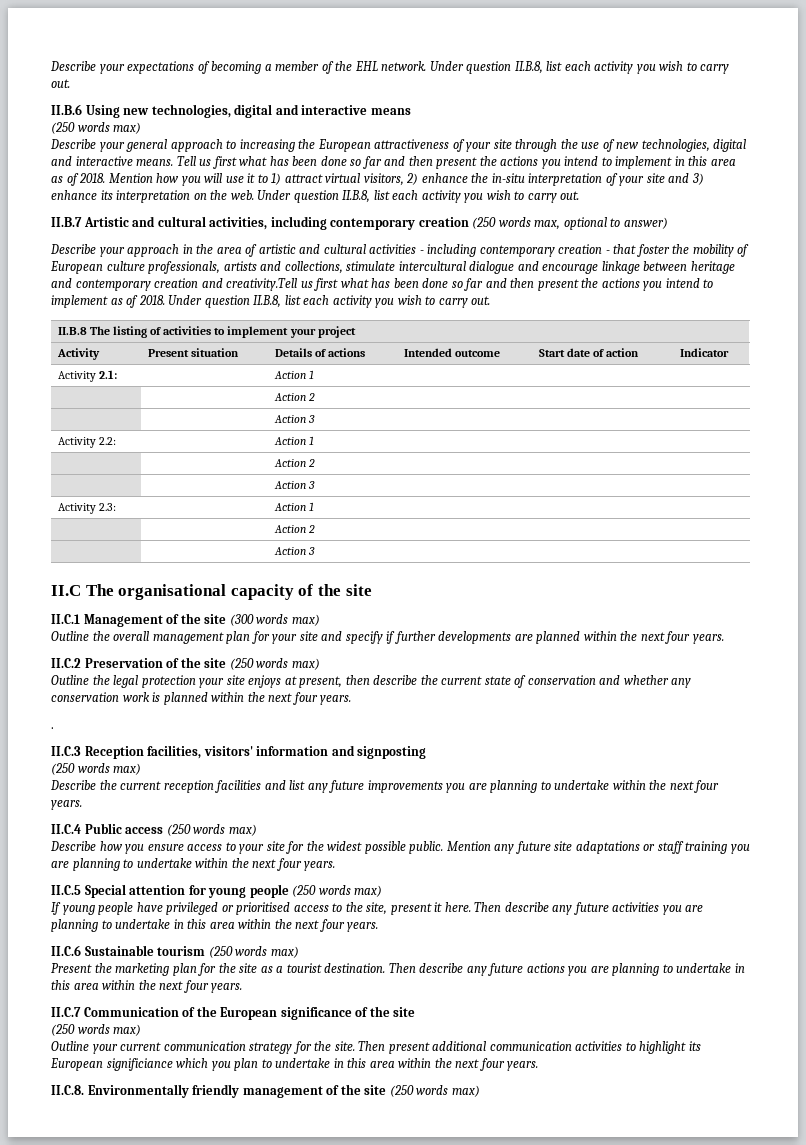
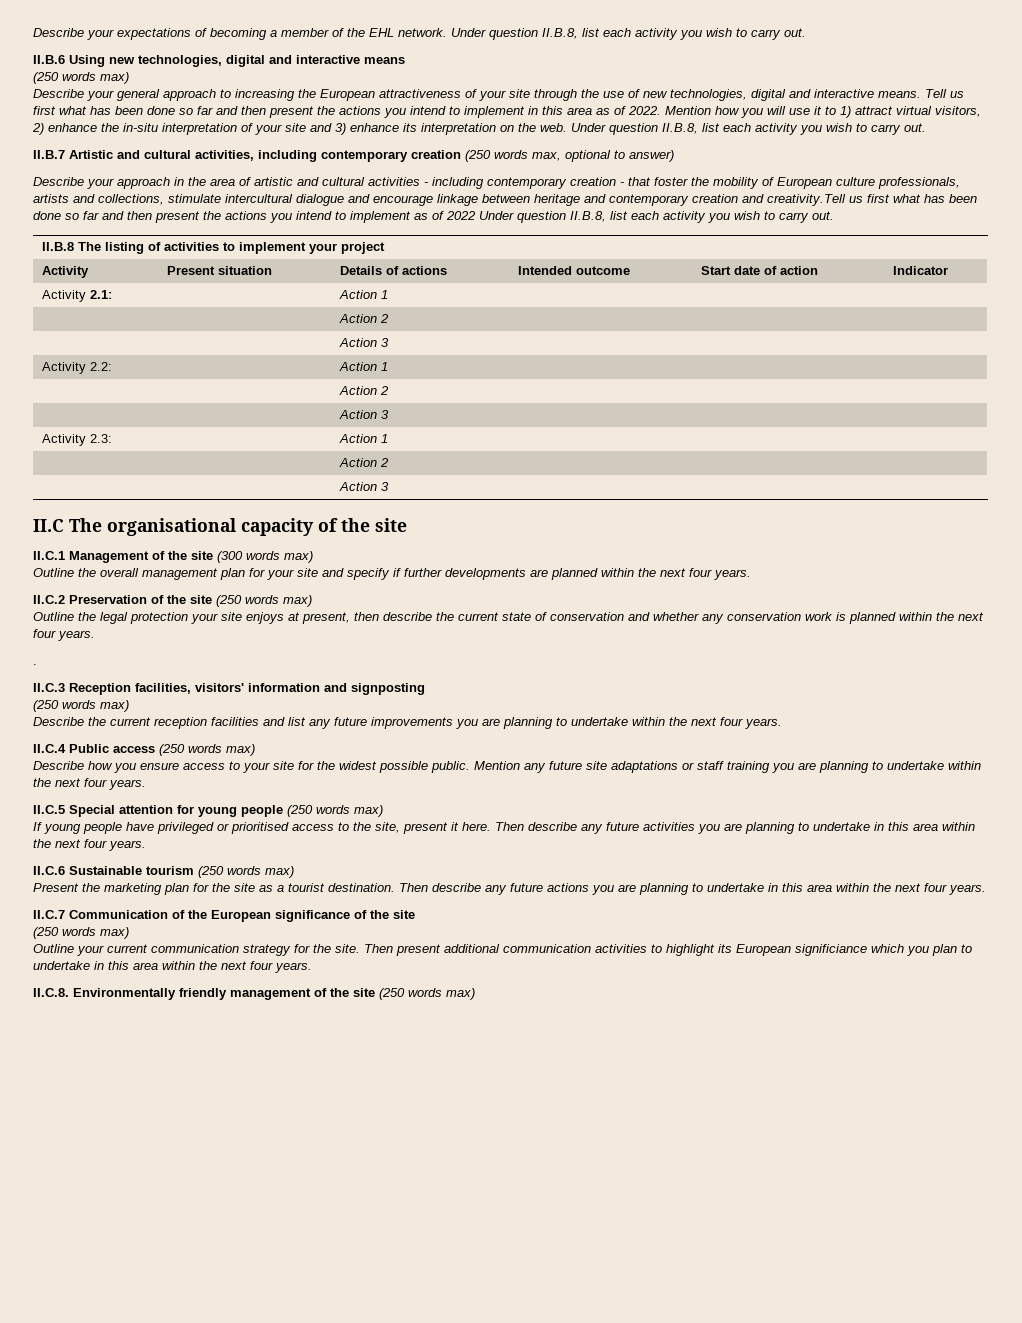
- Tell us first what has been done so far and then present the actions you intend to implement in this area as of 2018.
+ Tell us first what has been done so far and then present the actions you intend to implement in this area as of 2022.
- Describe your approach in the area of artistic and cultural activities - including contemporary creation - that foster the mobility of European culture professionals, artists and collections, stimulate intercultural dialogue and encourage linkage between heritage and contemporary creation and creativity.Tell us first what has been done so far and then present the actions you intend to implement as of 2018. Under question II.B.8, list each activity you wish to carry out.
+ Describe your approach in the area of artistic and cultural activities - including contemporary creation - that foster the mobility of European culture professionals, artists and collections, stimulate intercultural dialogue and encourage linkage between heritage and contemporary creation and creativity.Tell us first what has been done so far and then present the actions you intend to implement as of 2022 Under question II.B.8, list each activity you wish to carry out.

